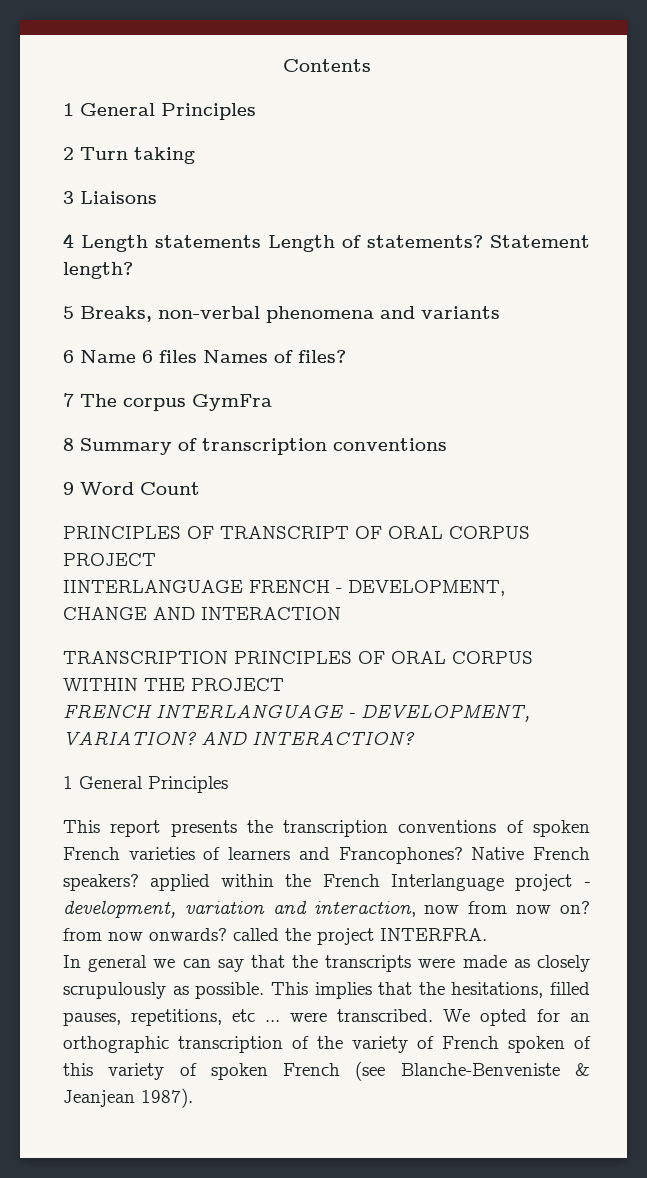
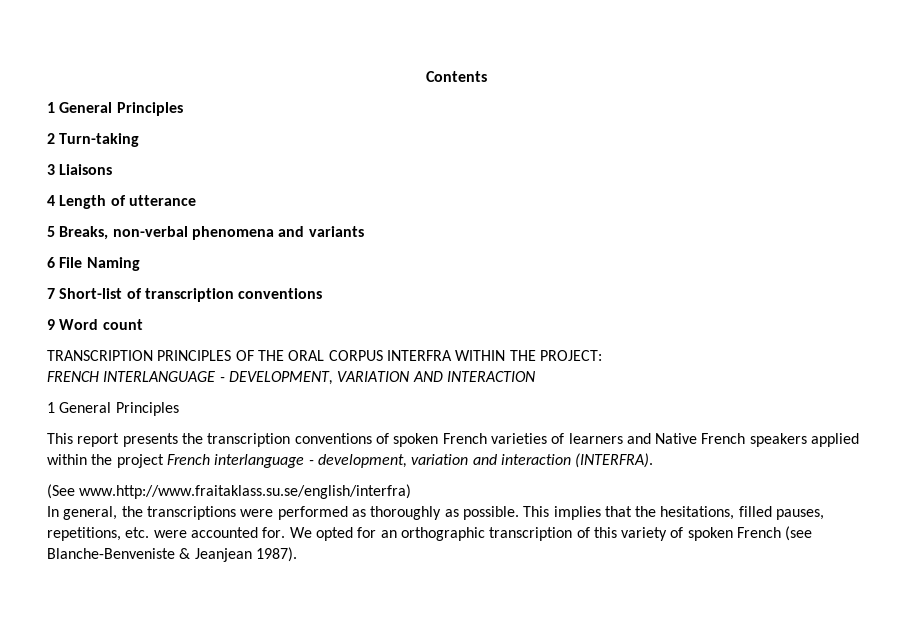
- 2 Turn taking
+ 2 Turn-taking
- 4 Length statements Length of statements? Statement length?
+ 4 Length of utterance
- 6 Name 6 files Names of files?
- 7 The corpus GymFra
- 8 Summary of transcription conventions
+ 6 File Naming
+ 7 Short-list of transcription conventions
- 9 Word Count
- PRINCIPLES OF TRANSCRIPT OF ORAL CORPUS PROJECT
- IINTERLANGUAGE FRENCH - DEVELOPMENT, CHANGE AND INTERACTION
+ 9 Word count
- TRANSCRIPTION PRINCIPLES OF ORAL CORPUS WITHIN THE PROJECT
+ TRANSCRIPTION PRINCIPLES OF THE ORAL CORPUS INTERFRA WITHIN THE PROJECT:
- FRENCH INTERLANGUAGE - DEVELOPMENT, VARIATION? AND INTERACTION?
+ FRENCH INTERLANGUAGE - DEVELOPMENT, VARIATION AND INTERACTION
- This report presents the transcription conventions of spoken French varieties of learners and Francophones? Native French speakers? applied within the French Interlanguage project - development, variation and interaction, now from now on? from now onwards? called the project INTERFRA.
- In general we can say that the transcripts were made as closely scrupulously as possible.
+ This report presents the transcription conventions of spoken French varieties of learners and Native French speakers applied within the project French interlanguage - development, variation and interaction (INTERFRA).
+ (See www.http://www.fraitaklass.su.se/english/interfra)
+ In general, the transcriptions were performed as thoroughly as possible.
- This implies that the hesitations, filled pauses, repetitions, etc ... were transcribed.
+ This implies that the hesitations, filled pauses, repetitions, etc. were accounted for.
- We opted for an orthographic transcription of the variety of French spoken of this variety of spoken French (see Blanche-Benveniste & Jeanjean 1987).
+ We opted for an orthographic transcription of this variety of spoken French (see Blanche-Benveniste & Jeanjean 1987).

